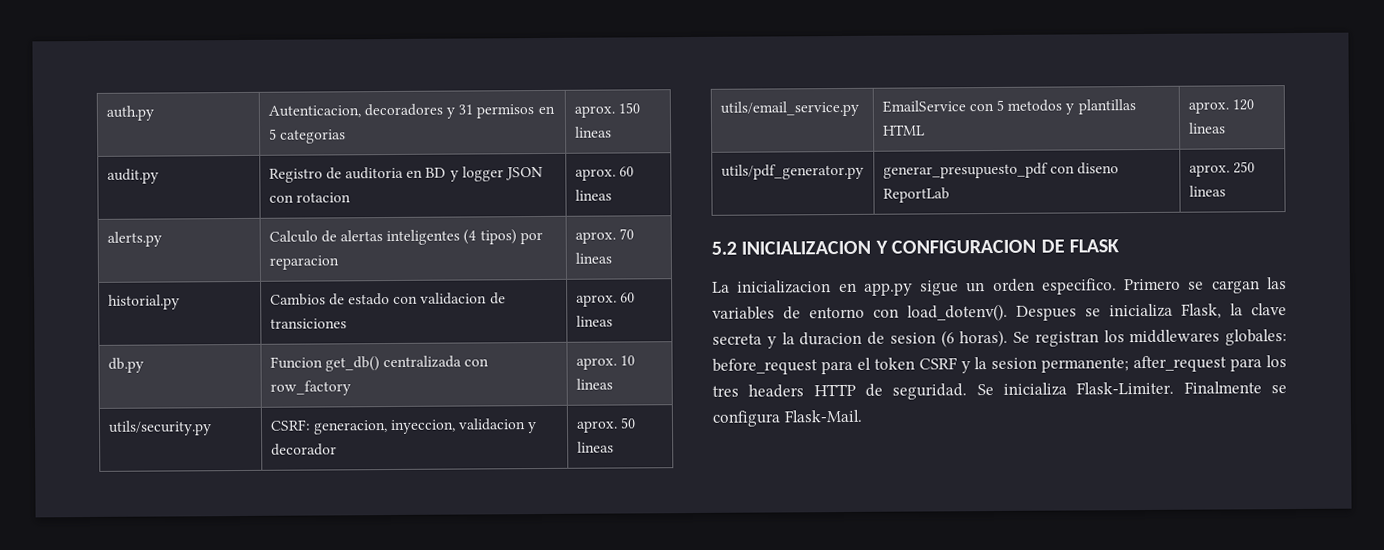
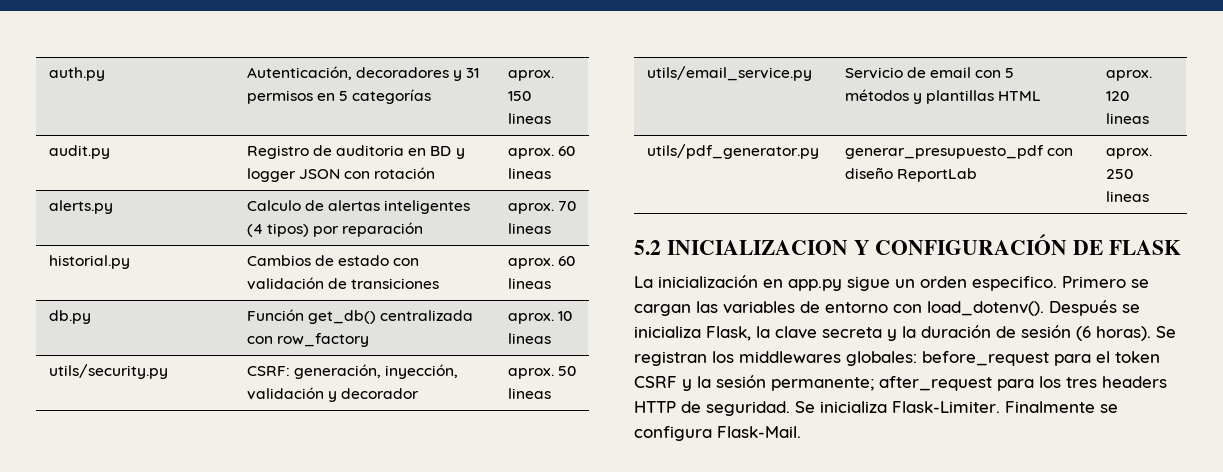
- auth.py | Autenticacion, decoradores y 31 permisos en 5 categorias | aprox. 150 lineas
+ auth.py | Autenticación, decoradores y 31 permisos en 5 categorías | aprox. 150 lineas
- audit.py | Registro de auditoria en BD y logger JSON con rotacion | aprox. 60 lineas
+ audit.py | Registro de auditoria en BD y logger JSON con rotación | aprox. 60 lineas
- alerts.py | Calculo de alertas inteligentes (4 tipos) por reparacion | aprox. 70 lineas
+ alerts.py | Calculo de alertas inteligentes (4 tipos) por reparación | aprox. 70 lineas
- historial.py | Cambios de estado con validacion de transiciones | aprox. 60 lineas
+ historial.py | Cambios de estado con validación de transiciones | aprox. 60 lineas
- db.py | Funcion get_db() centralizada con row_factory | aprox. 10 lineas
+ db.py | Función get_db() centralizada con row_factory | aprox. 10 lineas
- utils/security.py | CSRF: generacion, inyeccion, validacion y decorador | aprox. 50 lineas
+ utils/security.py | CSRF: generación, inyección, validación y decorador | aprox. 50 lineas
- utils/email_service.py | EmailService con 5 metodos y plantillas HTML | aprox. 120 lineas
+ utils/email_service.py | Servicio de email con 5 métodos y plantillas HTML | aprox. 120 lineas
- utils/pdf_generator.py | generar_presupuesto_pdf con diseno ReportLab | aprox. 250 lineas
+ utils/pdf_generator.py | generar_presupuesto_pdf con diseño ReportLab | aprox. 250 lineas
- 5.2 INICIALIZACION Y CONFIGURACION DE FLASK
+ 5.2 INICIALIZACION Y CONFIGURACIÓN DE FLASK
- La inicializacion en app.py sigue un orden especifico.
+ La inicialización en app.py sigue un orden especifico.
- Despues se inicializa Flask, la clave secreta y la duracion de sesion (6 horas).
+ Después se inicializa Flask, la clave secreta y la duración de sesión (6 horas).
- Se registran los middlewares globales: before_request para el token CSRF y la sesion permanente; after_request para los tres headers HTTP de seguridad.
+ Se registran los middlewares globales: before_request para el token CSRF y la sesión permanente; after_request para los tres headers HTTP de seguridad.

